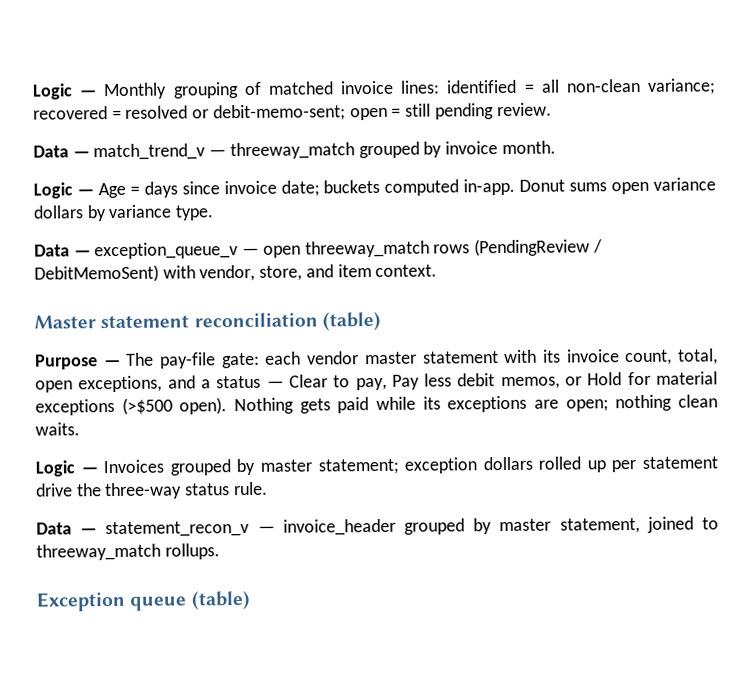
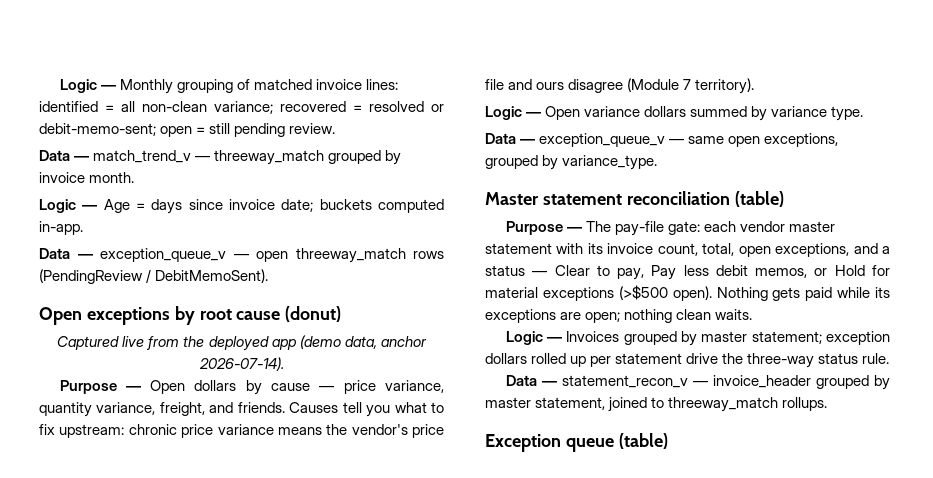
- Donut sums open variance dollars by variance type.
- Data — exception_queue_v — open threeway_match rows (PendingReview / DebitMemoSent) with vendor, store, and item context.
+ Data — exception_queue_v — open threeway_match rows (PendingReview / DebitMemoSent).
+ Open exceptions by root cause (donut)
+ Captured live from the deployed app (demo data, anchor 2026-07-14).
+ Purpose — Open dollars by cause — price variance, quantity variance, freight, and friends. Causes tell you what to fix upstream: chronic price variance means the vendor's price file and ours disagree (Module 7 territory).
+ Logic — Open variance dollars summed by variance type.
+ Data — exception_queue_v — same open exceptions, grouped by variance_type.

